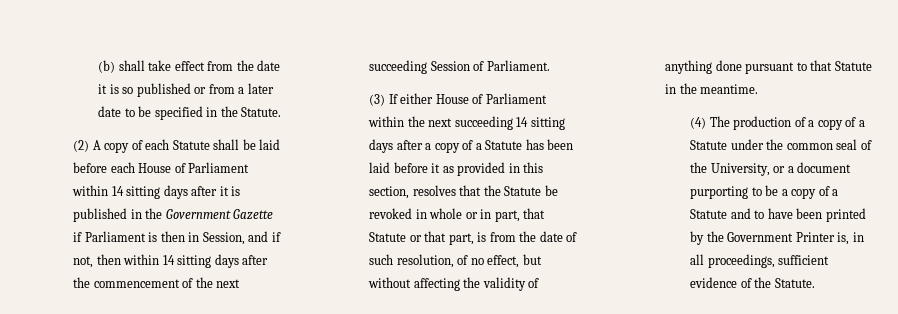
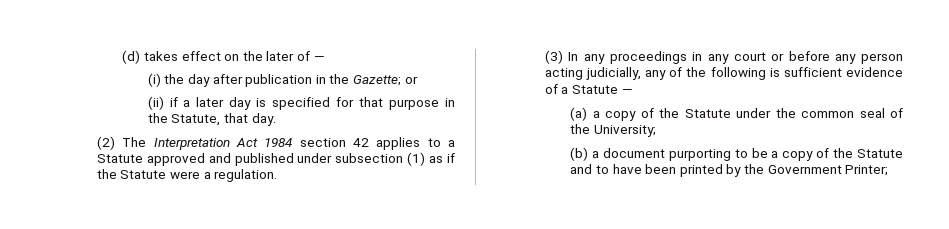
- (b) shall take effect from the date it is so published or from a later date to be specified in the Statute.
- (2) A copy of each Statute shall be laid before each House of Parliament within 14 sitting days after it is published in the Government Gazette if Parliament is then in Session, and if not, then within 14 sitting days after the commencement of the next succeeding Session of Parliament.
- (3) If either House of Parliament within the next succeeding 14 sitting days after a copy of a Statute has been laid before it as provided in this section, resolves that the Statute be revoked in whole or in part, that Statute or that part, is from the date of such resolution, of no effect, but without affecting the validity of anything done pursuant to that Statute in the meantime.
- (4) The production of a copy of a Statute under the common seal of the University, or a document purporting to be a copy of a Statute and to have been printed by the Government Printer is, in all proceedings, sufficient evidence of the Statute.
+ (d) takes effect on the later of —
+ (i) the day after publication in the Gazette; or
+ (ii) if a later day is specified for that purpose in the Statute, that day.
+ (2) The Interpretation Act 1984 section 42 applies to a Statute approved and published under subsection (1) as if the Statute were a regulation.
+ (3) In any proceedings in any court or before any person acting judicially, any of the following is sufficient evidence of a Statute —
+ (a) a copy of the Statute under the common seal of the University;
+ (b) a document purporting to be a copy of the Statute and to have been printed by the Government Printer;

